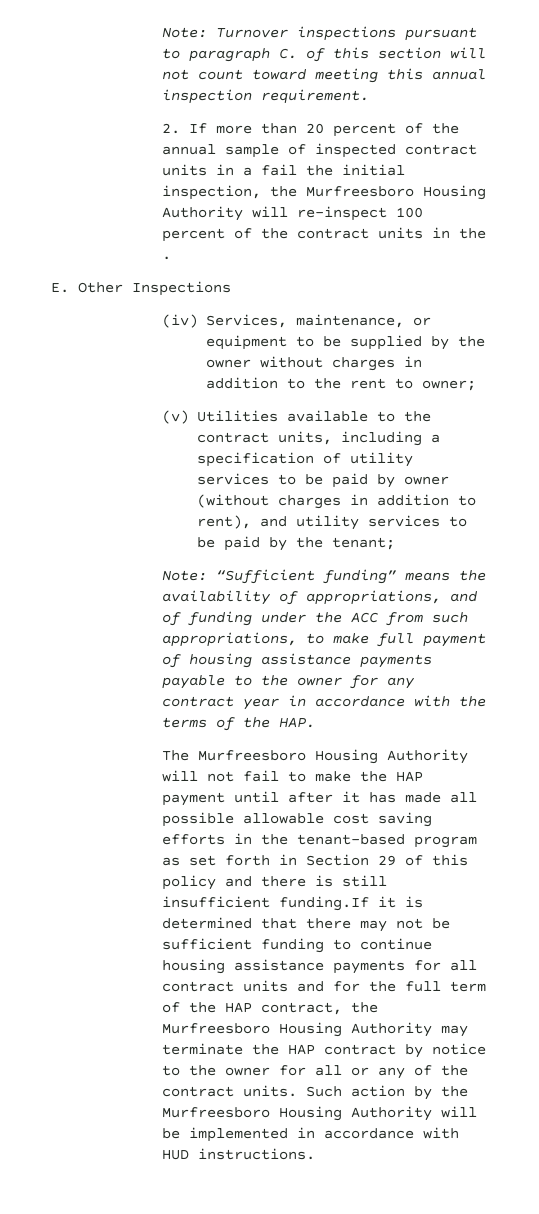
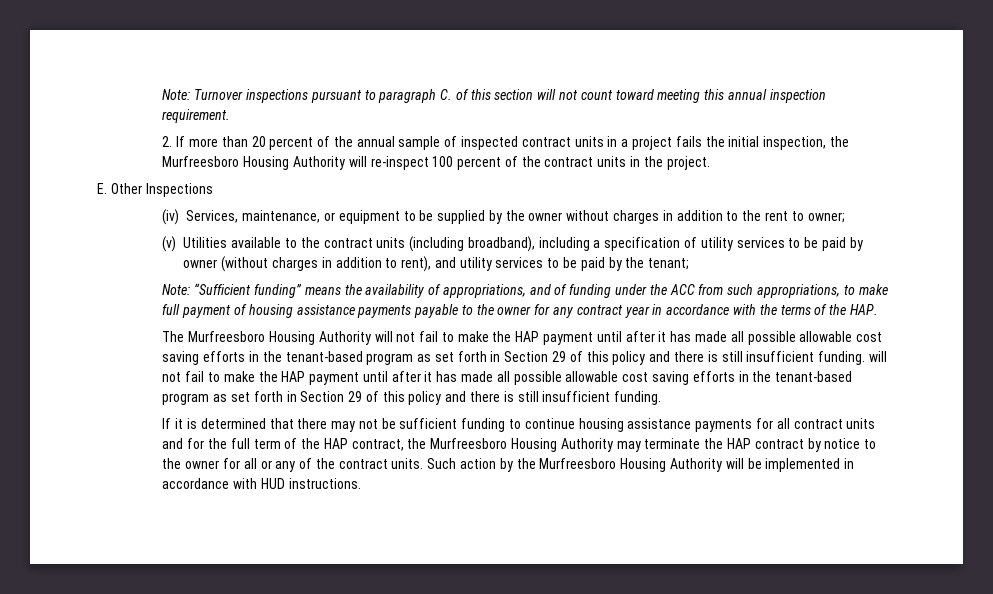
- 2. If more than 20 percent of the annual sample of inspected contract units in a fail the initial inspection, the Murfreesboro Housing Authority will re-inspect 100 percent of the contract units in the .
+ 2. If more than 20 percent of the annual sample of inspected contract units in a project fails the initial inspection, the Murfreesboro Housing Authority will re-inspect 100 percent of the contract units in the project.
- (v) Utilities available to the contract units, including a specification of utility services to be paid by owner (without charges in addition to rent), and utility services to be paid by the tenant;
+ (v) Utilities available to the contract units (including broadband), including a specification of utility services to be paid by owner (without charges in addition to rent), and utility services to be paid by the tenant;
- The Murfreesboro Housing Authority will not fail to make the HAP payment until after it has made all possible allowable cost saving efforts in the tenant-based program as set forth in Section 29 of this policy and there is still insufficient funding.If it is determined that there may not be sufficient funding to continue housing assistance payments for all contract units and for the full term of the HAP contract, the Murfreesboro Housing Authority may terminate the HAP contract by notice to the owner for all or any of the contract units.
+ The Murfreesboro Housing Authority will not fail to make the HAP payment until after it has made all possible allowable cost saving efforts in the tenant-based program as set forth in Section 29 of this policy and there is still insufficient funding. will not fail to make the HAP payment until after it has made all possible allowable cost saving efforts in the tenant-based program as set forth in Section 29 of this policy and there is still insufficient funding.
+ If it is determined that there may not be sufficient funding to continue housing assistance payments for all contract units and for the full term of the HAP contract, the Murfreesboro Housing Authority may terminate the HAP contract by notice to the owner for all or any of the contract units.

